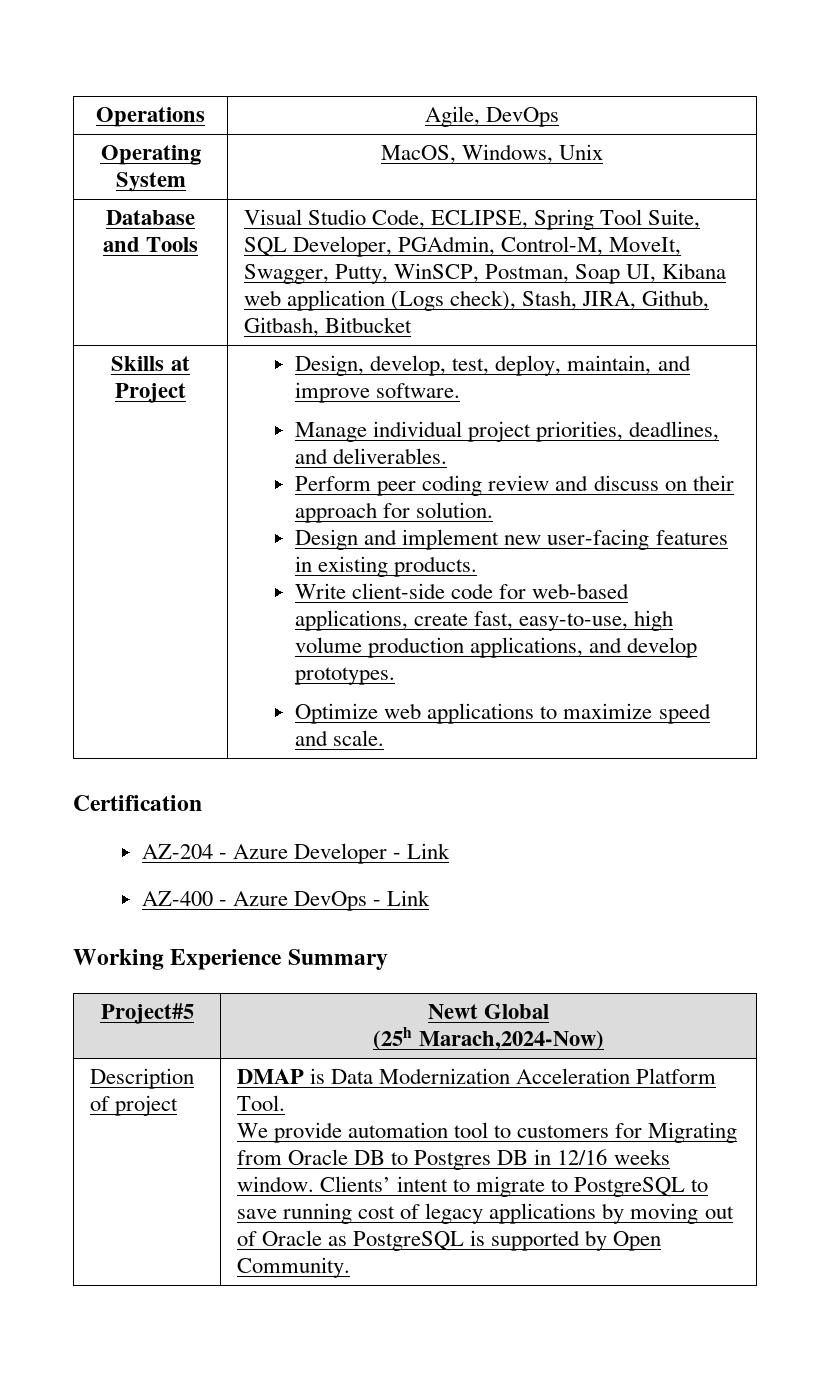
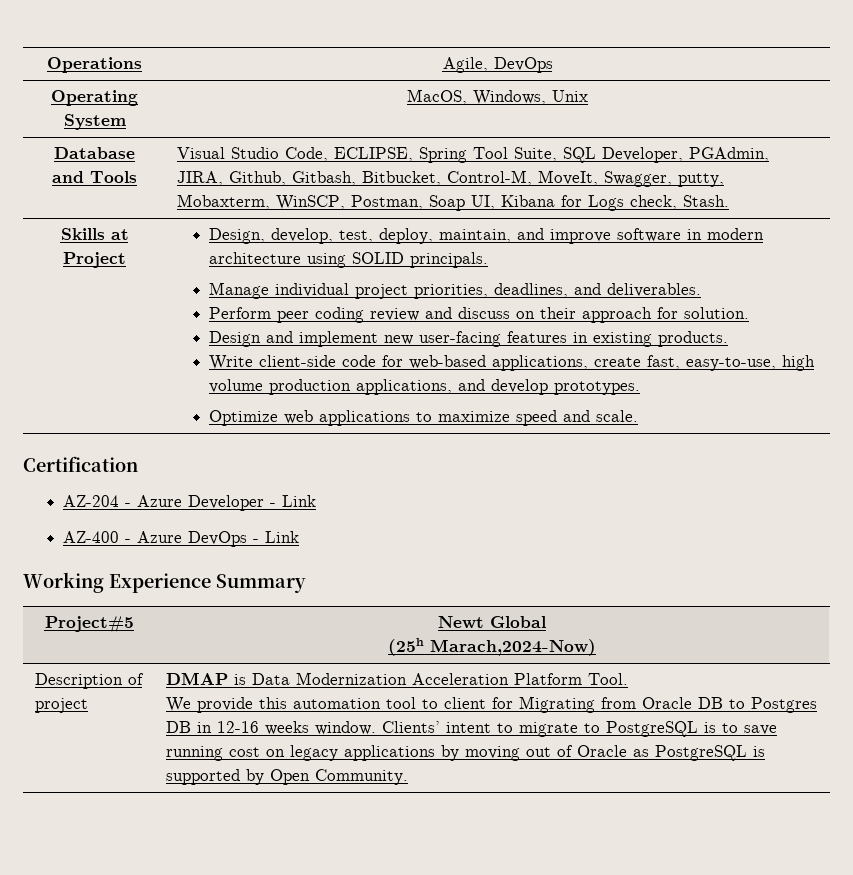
- Database and Tools | Visual Studio Code, ECLIPSE, Spring Tool Suite, SQL Developer, PGAdmin, Control-M, MoveIt, Swagger, Putty, WinSCP, Postman, Soap UI, Kibana web application (Logs check), Stash, JIRA, Github, Gitbash, Bitbucket
+ Database and Tools | Visual Studio Code, ECLIPSE, Spring Tool Suite, SQL Developer, PGAdmin, JIRA, Github, Gitbash, Bitbucket, Control-M, MoveIt, Swagger, putty, Mobaxterm, WinSCP, Postman, Soap UI, Kibana for Logs check, Stash.
- Design, develop, test, deploy, maintain, and improve software.
+ Design, develop, test, deploy, maintain, and improve software in modern architecture using SOLID principals.
- We provide automation tool to customers for Migrating from Oracle DB to Postgres DB in 12/16 weeks window.
+ We provide this automation tool to client for Migrating from Oracle DB to Postgres DB in 12-16 weeks window.
- Clients’ intent to migrate to PostgreSQL to save running cost of legacy applications by moving out of Oracle as PostgreSQL is supported by Open Community.
+ Clients’ intent to migrate to PostgreSQL is to save running cost on legacy applications by moving out of Oracle as PostgreSQL is supported by Open Community.

